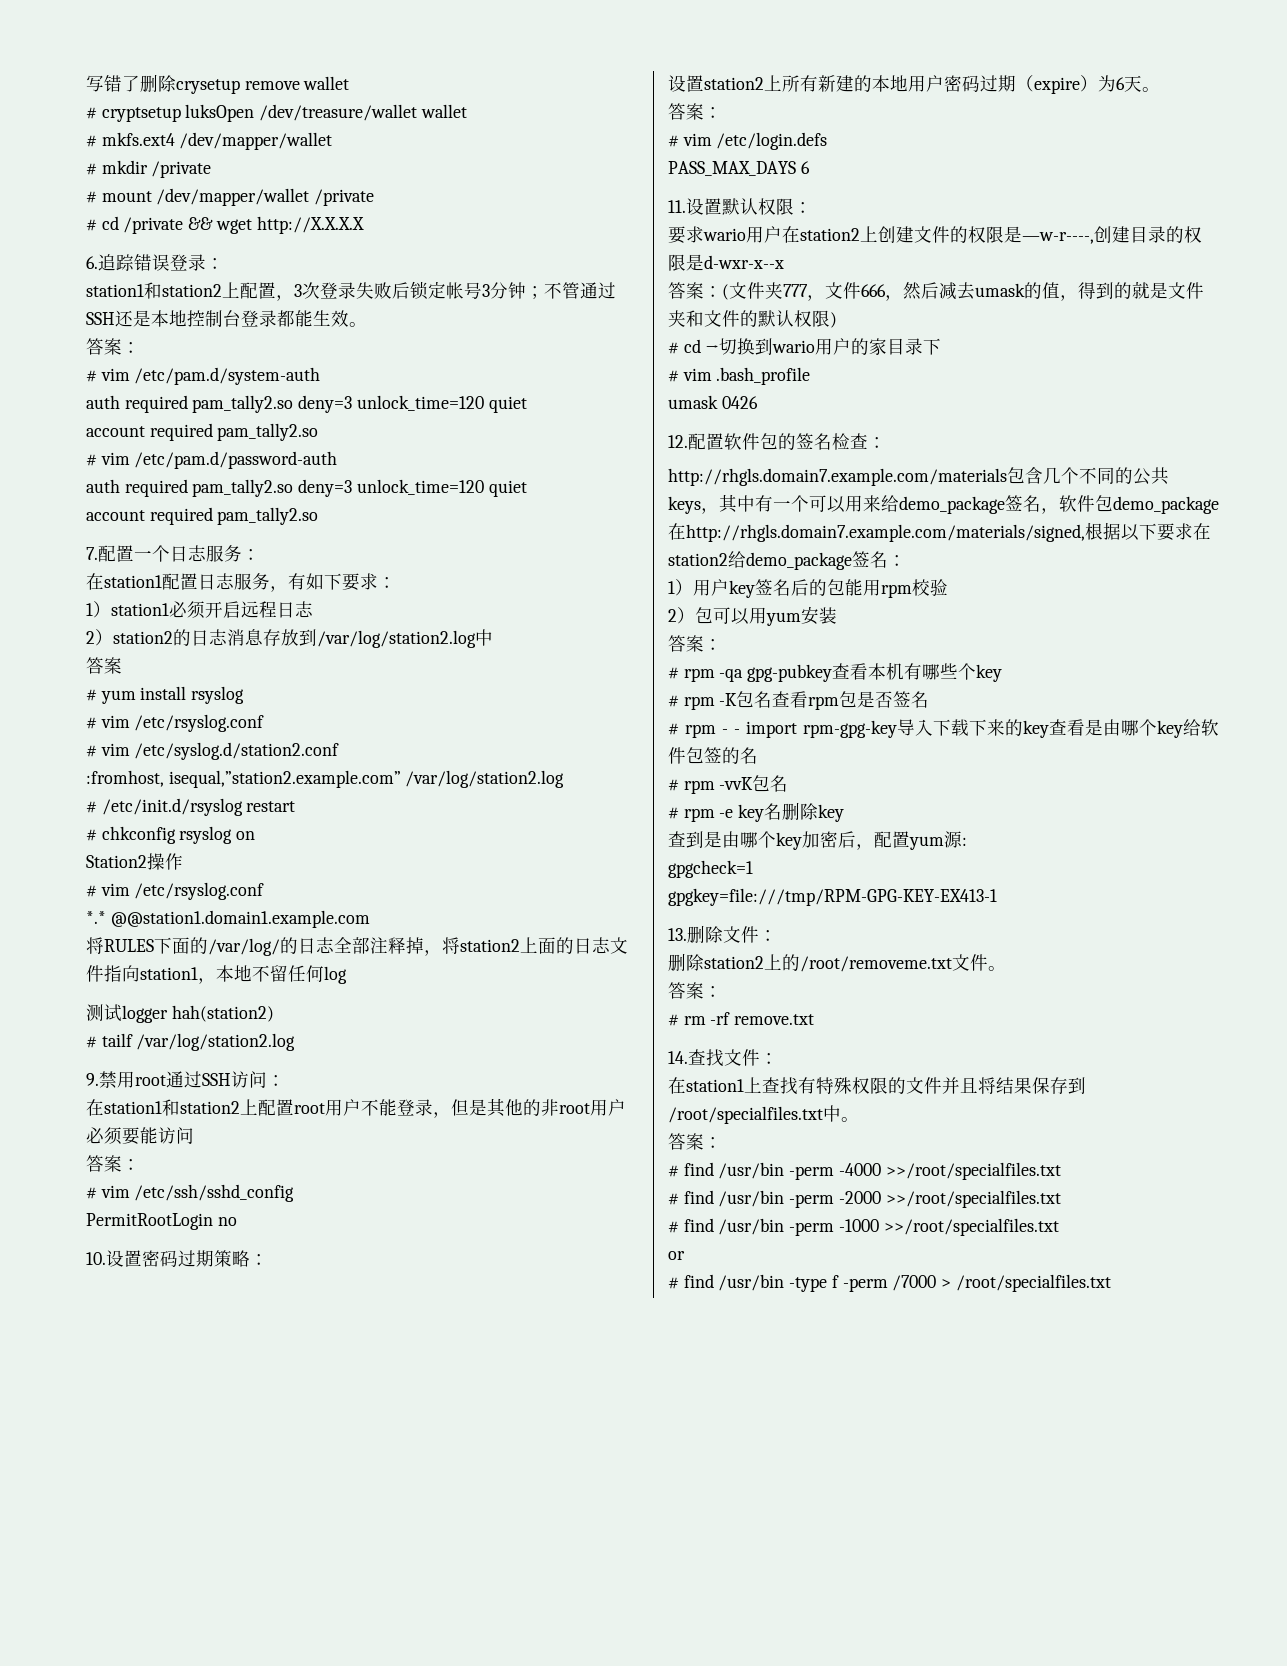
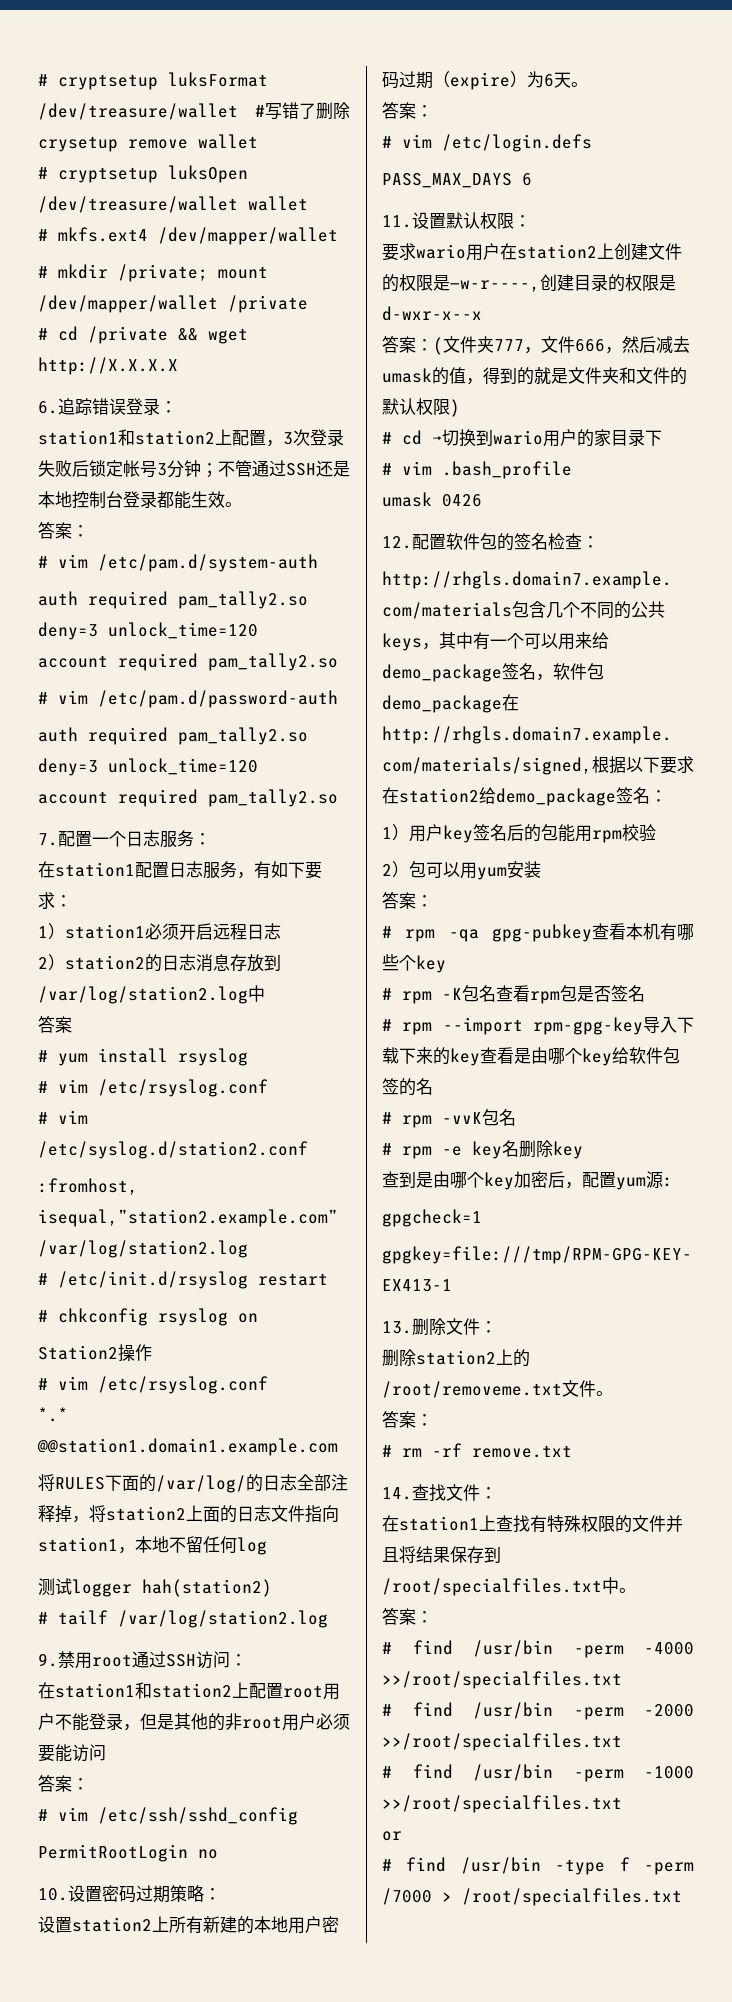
- 写错了删除crysetup remove wallet
+ # cryptsetup luksFormat /dev/treasure/wallet #写错了删除crysetup remove wallet
- # mkdir /private
- # mount /dev/mapper/wallet /private
+ # mkdir /private; mount /dev/mapper/wallet /private
  # vim /etc/pam.d/system-auth
- auth required pam_tally2.so deny=3 unlock_time=120 quiet
+ auth required pam_tally2.so deny=3 unlock_time=120
  # vim /etc/pam.d/password-auth
- auth required pam_tally2.so deny=3 unlock_time=120 quiet
+ auth required pam_tally2.so deny=3 unlock_time=120
- # rpm - - import rpm-gpg-key导入下载下来的key查看是由哪个key给软件包签的名
+ # rpm --import rpm-gpg-key导入下载下来的key查看是由哪个key给软件包签的名

